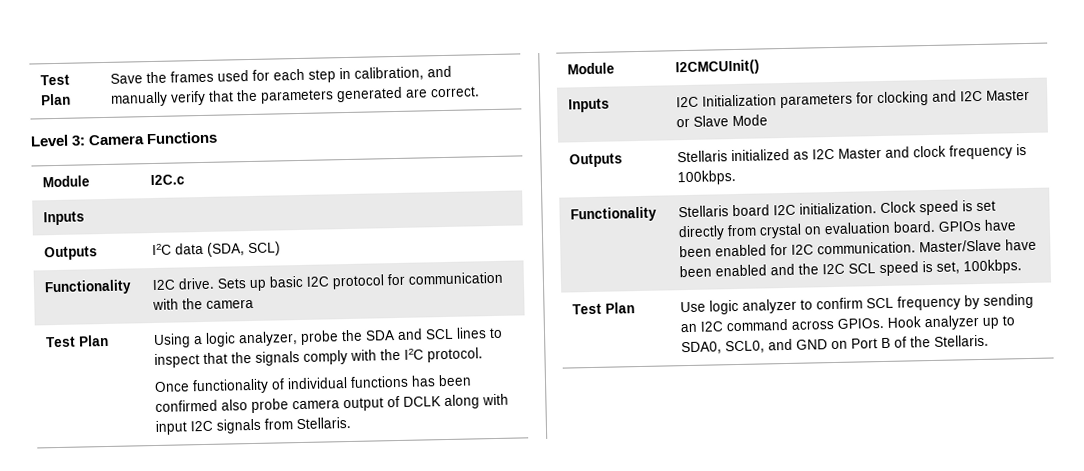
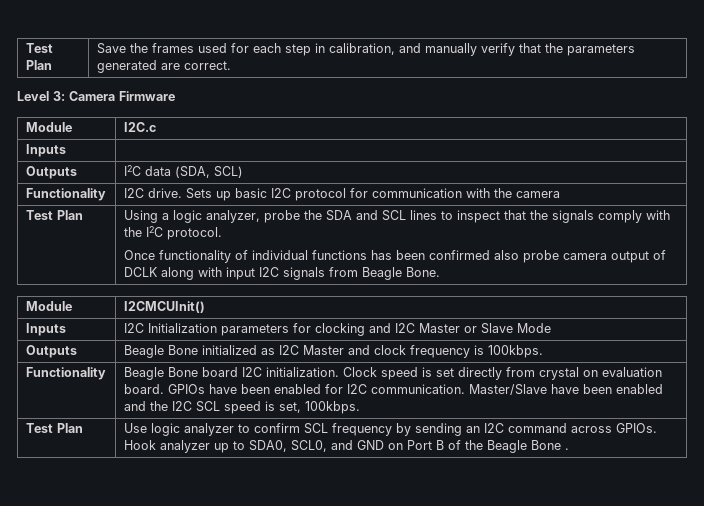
- Level 3: Camera Functions
+ Level 3: Camera Firmware
- Once functionality of individual functions has been confirmed also probe camera output of DCLK along with input I2C signals from Stellaris.
+ Once functionality of individual functions has been confirmed also probe camera output of DCLK along with input I2C signals from Beagle Bone.
- Outputs | Stellaris initialized as I2C Master and clock frequency is 100kbps.
+ Outputs | Beagle Bone initialized as I2C Master and clock frequency is 100kbps.
- Functionality | Stellaris board I2C initialization. Clock speed is set directly from crystal on evaluation board. GPIOs have been enabled for I2C communication. Master/Slave have been enabled and the I2C SCL speed is set, 100kbps.
+ Functionality | Beagle Bone board I2C initialization. Clock speed is set directly from crystal on evaluation board. GPIOs have been enabled for I2C communication. Master/Slave have been enabled and the I2C SCL speed is set, 100kbps.
- Test Plan | Use logic analyzer to confirm SCL frequency by sending an I2C command across GPIOs. Hook analyzer up to SDA0, SCL0, and GND on Port B of the Stellaris.
+ Test Plan | Use logic analyzer to confirm SCL frequency by sending an I2C command across GPIOs. Hook analyzer up to SDA0, SCL0, and GND on Port B of the Beagle Bone .

